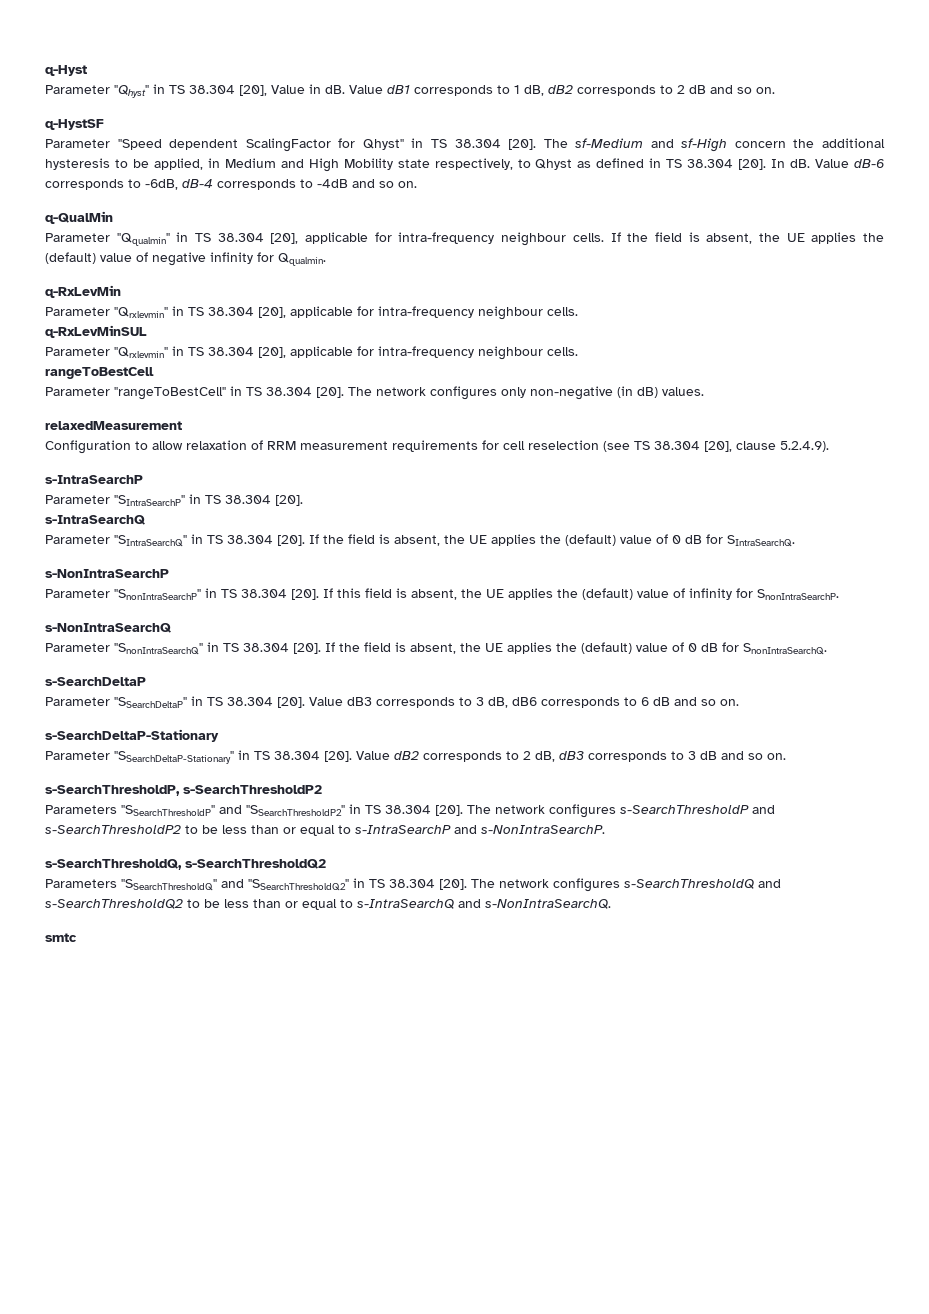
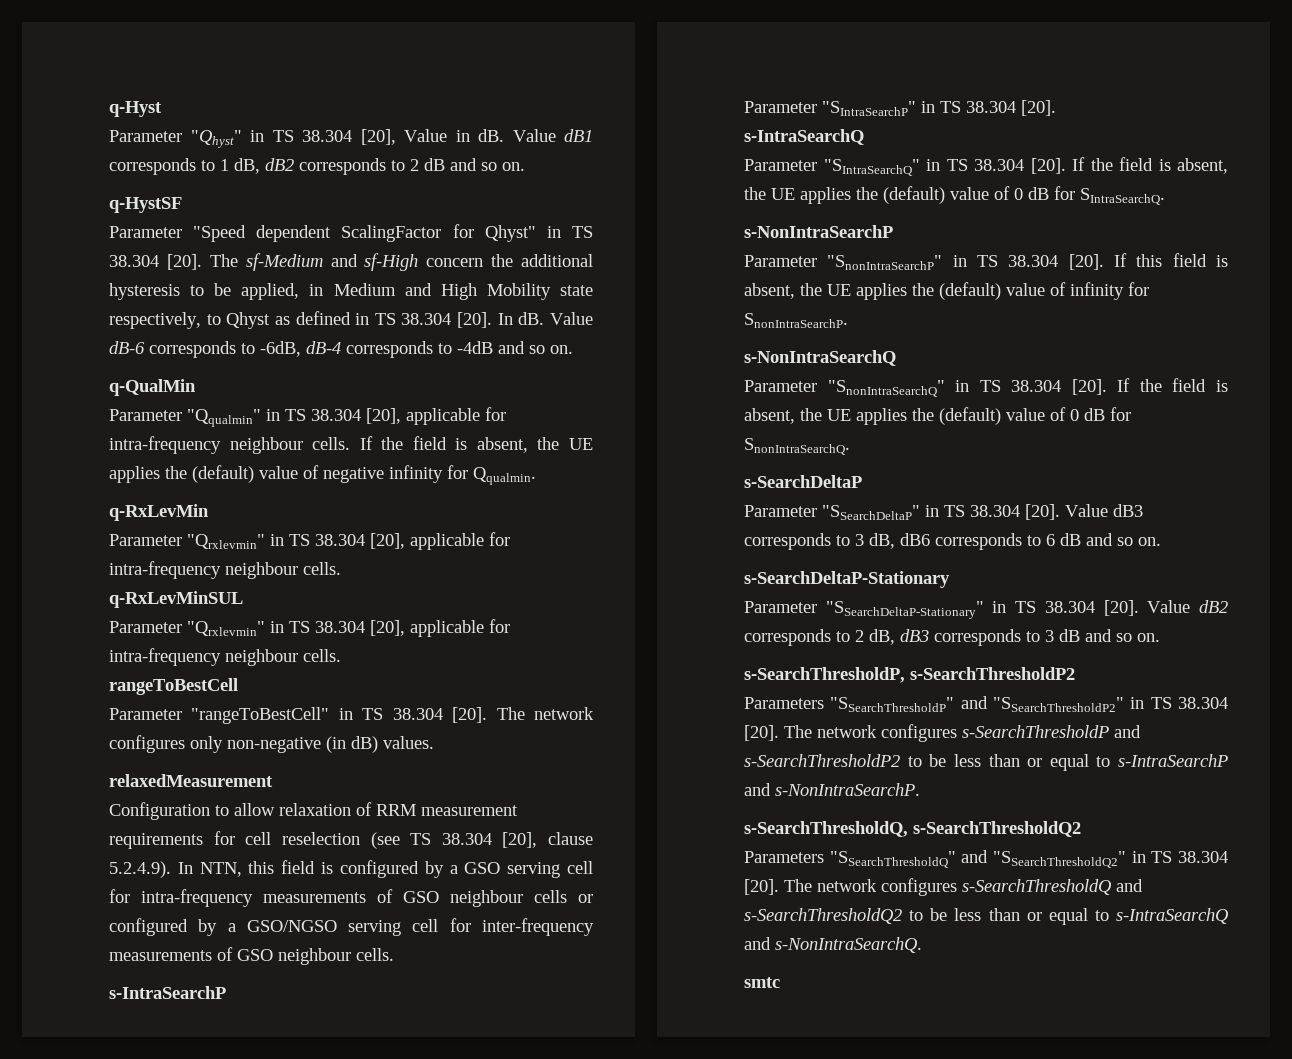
- Configuration to allow relaxation of RRM measurement requirements for cell reselection (see TS 38.304 [20], clause 5.2.4.9).
+ Configuration to allow relaxation of RRM measurement requirements for cell reselection (see TS 38.304 [20], clause 5.2.4.9). In NTN, this field is configured by a GSO serving cell for intra-frequency measurements of GSO neighbour cells or configured by a GSO/NGSO serving cell for inter-frequency measurements of GSO neighbour cells.

